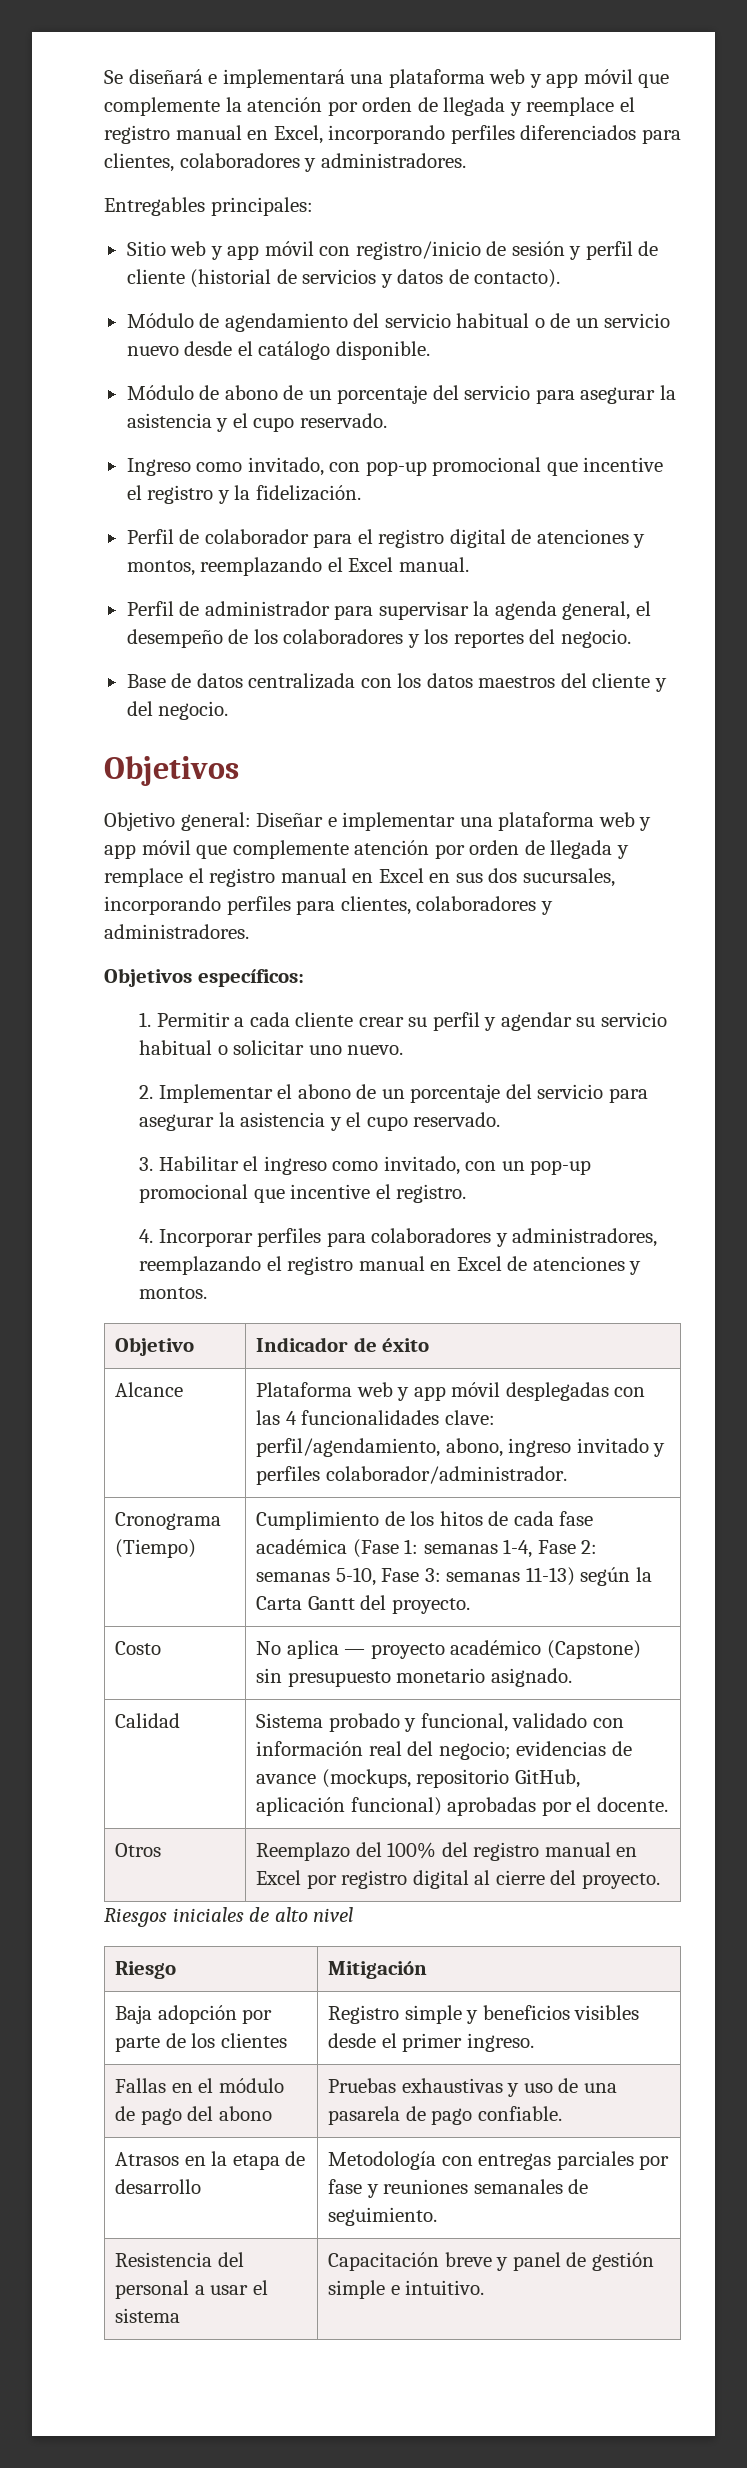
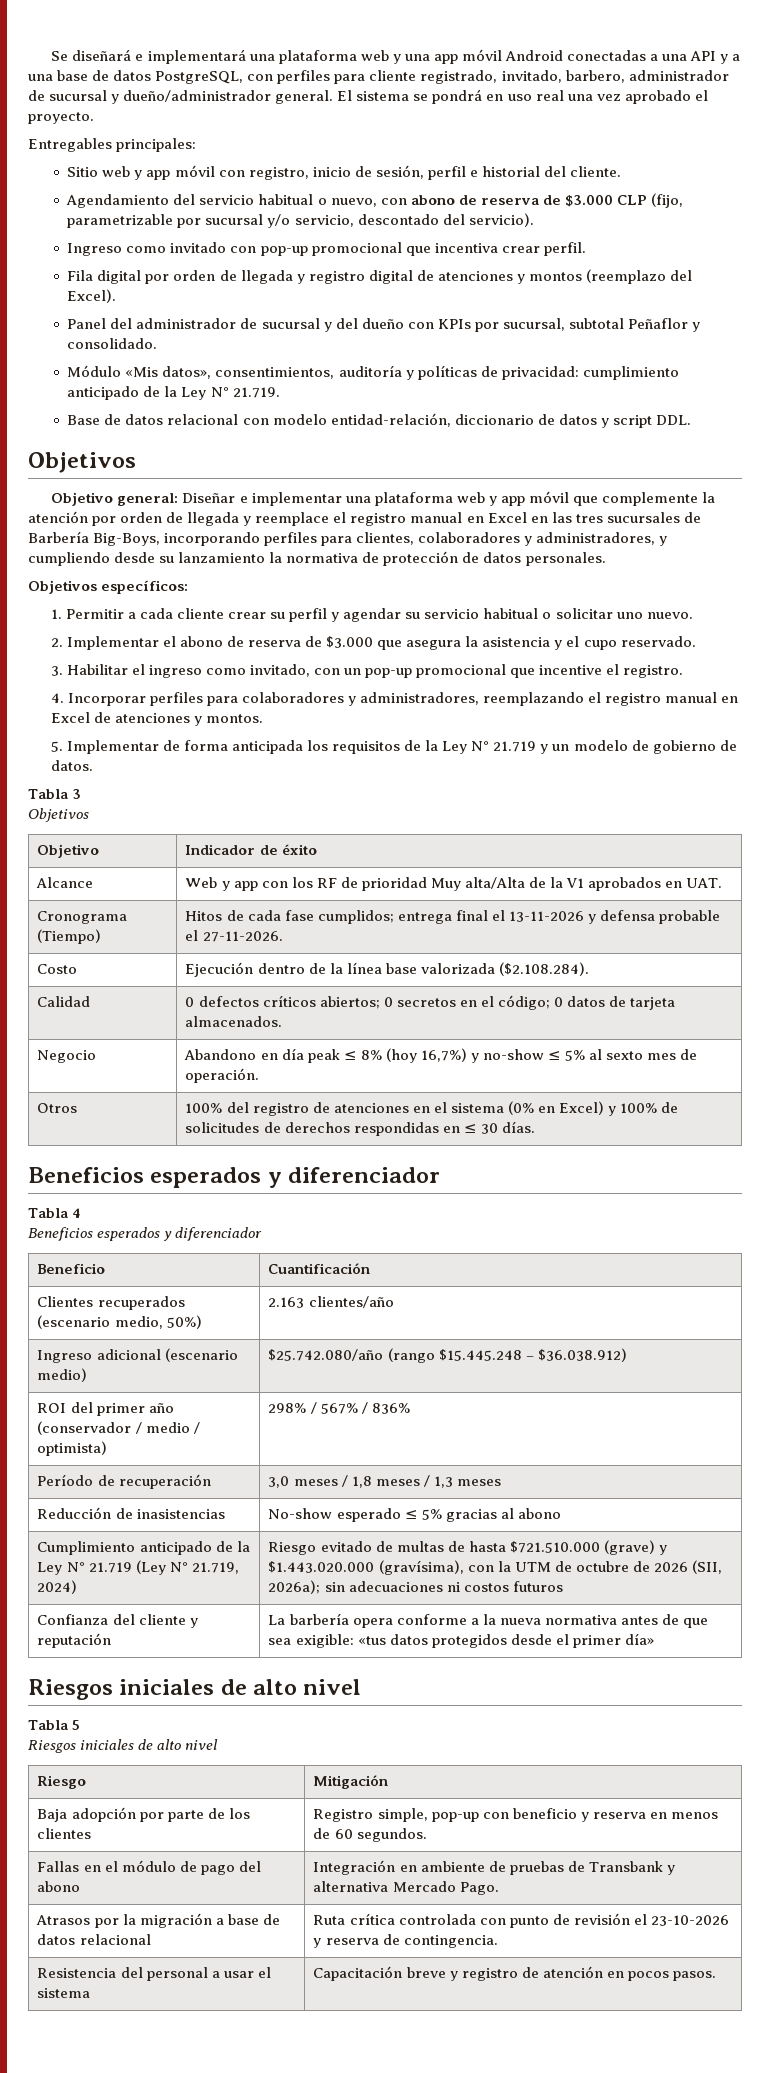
- Se diseñará e implementará una plataforma web y app móvil que complemente la atención por orden de llegada y reemplace el registro manual en Excel, incorporando perfiles diferenciados para clientes, colaboradores y administradores.
+ Se diseñará e implementará una plataforma web y una app móvil Android conectadas a una API y a una base de datos PostgreSQL, con perfiles para cliente registrado, invitado, barbero, administrador de sucursal y dueño/administrador general. El sistema se pondrá en uso real una vez aprobado el proyecto.
  Entregables principales:
- Sitio web y app móvil con registro/inicio de sesión y perfil de cliente (historial de servicios y datos de contacto).
- Módulo de agendamiento del servicio habitual o de un servicio nuevo desde el catálogo disponible.
- Módulo de abono de un porcentaje del servicio para asegurar la asistencia y el cupo reservado.
- Ingreso como invitado, con pop-up promocional que incentive el registro y la fidelización.
- Perfil de colaborador para el registro digital de atenciones y montos, reemplazando el Excel manual.
- Perfil de administrador para supervisar la agenda general, el desempeño de los colaboradores y los reportes del negocio.
- Base de datos centralizada con los datos maestros del cliente y del negocio.
+ Sitio web y app móvil con registro, inicio de sesión, perfil e historial del cliente.
+ Agendamiento del servicio habitual o nuevo, con abono de reserva de $3.000 CLP (fijo, parametrizable por sucursal y/o servicio, descontado del servicio).
+ Ingreso como invitado con pop-up promocional que incentiva crear perfil.
+ Fila digital por orden de llegada y registro digital de atenciones y montos (reemplazo del Excel).
+ Panel del administrador de sucursal y del dueño con KPIs por sucursal, subtotal Peñaflor y consolidado.
+ Módulo «Mis datos», consentimientos, auditoría y políticas de privacidad: cumplimiento anticipado de la Ley N° 21.719.
+ Base de datos relacional con modelo entidad-relación, diccionario de datos y script DDL.
  Objetivos
- Objetivo general: Diseñar e implementar una plataforma web y app móvil que complemente atención por orden de llegada y remplace el registro manual en Excel en sus dos sucursales, incorporando perfiles para clientes, colaboradores y administradores.
+ Objetivo general: Diseñar e implementar una plataforma web y app móvil que complemente la atención por orden de llegada y reemplace el registro manual en Excel en las tres sucursales de Barbería Big-Boys, incorporando perfiles para clientes, colaboradores y administradores, y cumpliendo desde su lanzamiento la normativa de protección de datos personales.
- 2. Implementar el abono de un porcentaje del servicio para asegurar la asistencia y el cupo reservado.
+ 2. Implementar el abono de reserva de $3.000 que asegura la asistencia y el cupo reservado.
+ 5. Implementar de forma anticipada los requisitos de la Ley N° 21.719 y un modelo de gobierno de datos.
+ Tabla 3
+ Objetivos
- Alcance | Plataforma web y app móvil desplegadas con las 4 funcionalidades clave: perfil/agendamiento, abono, ingreso invitado y perfiles colaborador/administrador.
- Cronograma (Tiempo) | Cumplimiento de los hitos de cada fase académica (Fase 1: semanas 1-4, Fase 2: semanas 5-10, Fase 3: semanas 11-13) según la Carta Gantt del proyecto.
- Costo | No aplica — proyecto académico (Capstone) sin presupuesto monetario asignado.
- Calidad | Sistema probado y funcional, validado con información real del negocio; evidencias de avance (mockups, repositorio GitHub, aplicación funcional) aprobadas por el docente.
+ Alcance | Web y app con los RF de prioridad Muy alta/Alta de la V1 aprobados en UAT.
+ Cronograma (Tiempo) | Hitos de cada fase cumplidos; entrega final el 13-11-2026 y defensa probable el 27-11-2026.
+ Costo | Ejecución dentro de la línea base valorizada ($2.108.284).
+ Calidad | 0 defectos críticos abiertos; 0 secretos en el código; 0 datos de tarjeta almacenados.
+ Negocio | Abandono en día peak ≤ 8% (hoy 16,7%) y no-show ≤ 5% al sexto mes de operación.
- Otros | Reemplazo del 100% del registro manual en Excel por registro digital al cierre del proyecto.
+ Otros | 100% del registro de atenciones en el sistema (0% en Excel) y 100% de solicitudes de derechos respondidas en ≤ 30 días.
+ Beneficios esperados y diferenciador
+ Tabla 4
+ Beneficios esperados y diferenciador
+ Beneficio | Cuantificación
+ Clientes recuperados (escenario medio, 50%) | 2.163 clientes/año
+ Ingreso adicional (escenario medio) | $25.742.080/año (rango $15.445.248 – $36.038.912)
+ ROI del primer año (conservador / medio / optimista) | 298% / 567% / 836%
+ Período de recuperación | 3,0 meses / 1,8 meses / 1,3 meses
+ Reducción de inasistencias | No-show esperado ≤ 5% gracias al abono
+ Cumplimiento anticipado de la Ley N° 21.719 (Ley N° 21.719, 2024) | Riesgo evitado de multas de hasta $721.510.000 (grave) y $1.443.020.000 (gravísima), con la UTM de octubre de 2026 (SII, 2026a); sin adecuaciones ni costos futuros
+ Confianza del cliente y reputación | La barbería opera conforme a la nueva normativa antes de que sea exigible: «tus datos protegidos desde el primer día»
+ Riesgos iniciales de alto nivel
+ Tabla 5
- Baja adopción por parte de los clientes | Registro simple y beneficios visibles desde el primer ingreso.
+ Baja adopción por parte de los clientes | Registro simple, pop-up con beneficio y reserva en menos de 60 segundos.
- Fallas en el módulo de pago del abono | Pruebas exhaustivas y uso de una pasarela de pago confiable.
- Atrasos en la etapa de desarrollo | Metodología con entregas parciales por fase y reuniones semanales de seguimiento.
+ Fallas en el módulo de pago del abono | Integración en ambiente de pruebas de Transbank y alternativa Mercado Pago.
+ Atrasos por la migración a base de datos relacional | Ruta crítica controlada con punto de revisión el 23-10-2026 y reserva de contingencia.
- Resistencia del personal a usar el sistema | Capacitación breve y panel de gestión simple e intuitivo.
+ Resistencia del personal a usar el sistema | Capacitación breve y registro de atención en pocos pasos.

